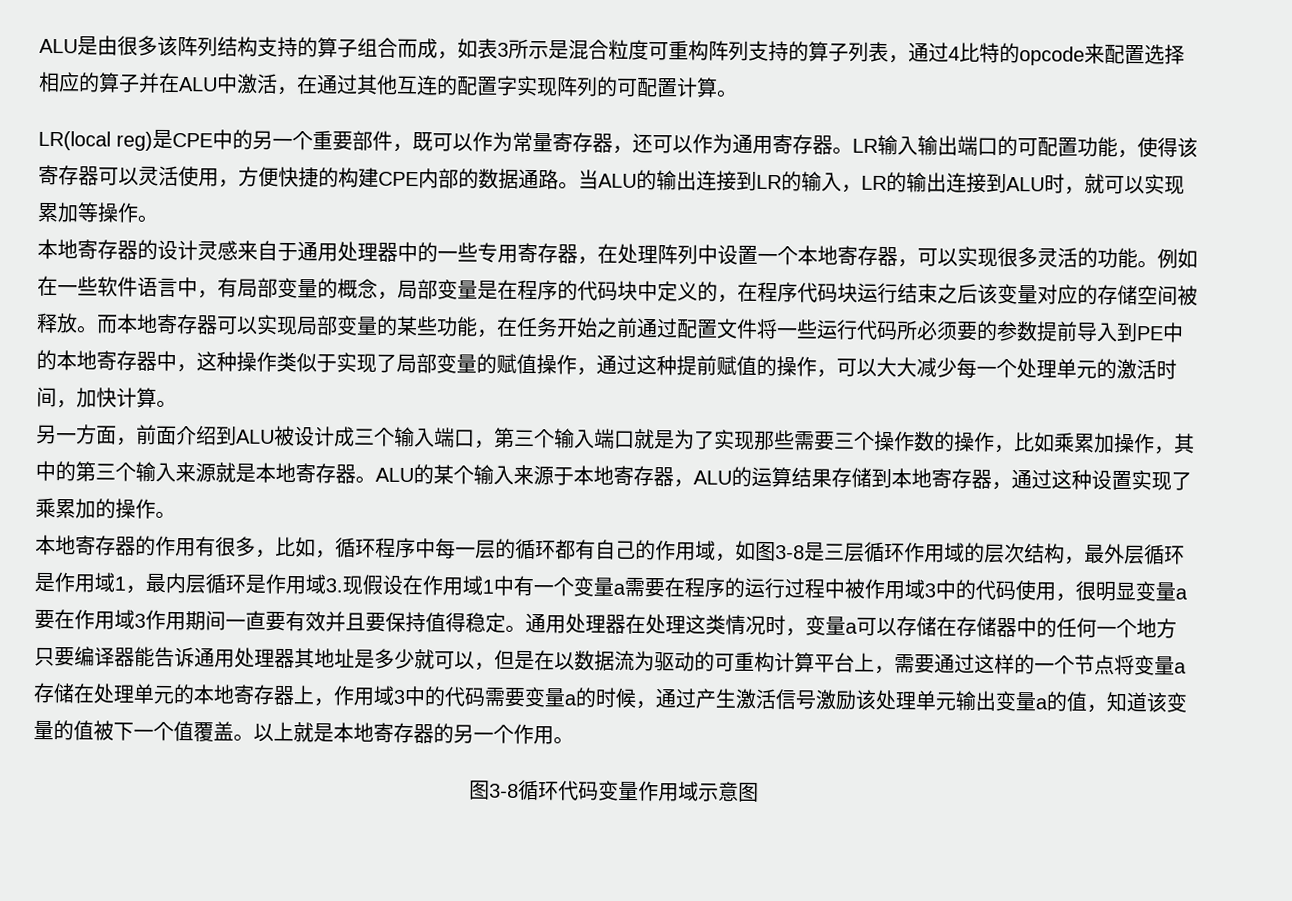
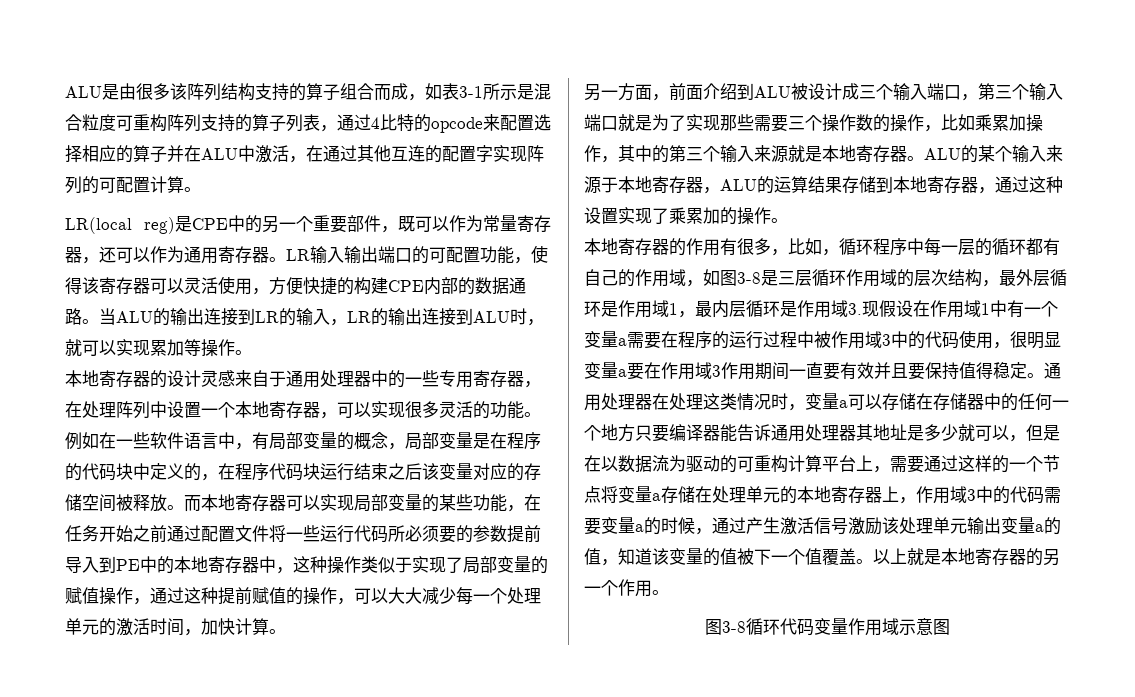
- ALU是由很多该阵列结构支持的算子组合而成，如表3所示是混合粒度可重构阵列支持的算子列表，通过4比特的opcode来配置选择相应的算子并在ALU中激活，在通过其他互连的配置字实现阵列的可配置计算。
+ ALU是由很多该阵列结构支持的算子组合而成，如表3-1所示是混合粒度可重构阵列支持的算子列表，通过4比特的opcode来配置选择相应的算子并在ALU中激活，在通过其他互连的配置字实现阵列的可配置计算。

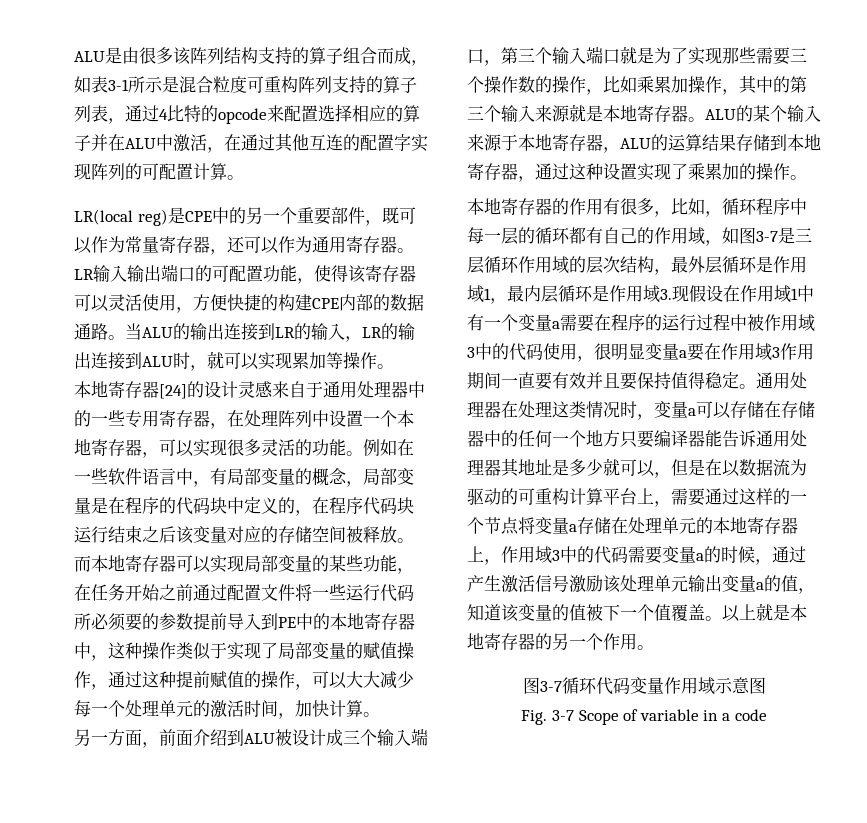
- 本地寄存器的设计灵感来自于通用处理器中的一些专用寄存器，在处理阵列中设置一个本地寄存器，可以实现很多灵活的功能。
+ 本地寄存器[24]的设计灵感来自于通用处理器中的一些专用寄存器，在处理阵列中设置一个本地寄存器，可以实现很多灵活的功能。
- 本地寄存器的作用有很多，比如，循环程序中每一层的循环都有自己的作用域，如图3-8是三层循环作用域的层次结构，最外层循环是作用域1，最内层循环是作用域3.现假设在作用域1中有一个变量a需要在程序的运行过程中被作用域3中的代码使用，很明显变量a要在作用域3作用期间一直要有效并且要保持值得稳定。
+ 本地寄存器的作用有很多，比如，循环程序中每一层的循环都有自己的作用域，如图3-7是三层循环作用域的层次结构，最外层循环是作用域1，最内层循环是作用域3.现假设在作用域1中有一个变量a需要在程序的运行过程中被作用域3中的代码使用，很明显变量a要在作用域3作用期间一直要有效并且要保持值得稳定。
- 图3-8循环代码变量作用域示意图
+ 图3-7循环代码变量作用域示意图
+ Fig. 3-7 Scope of variable in a code

